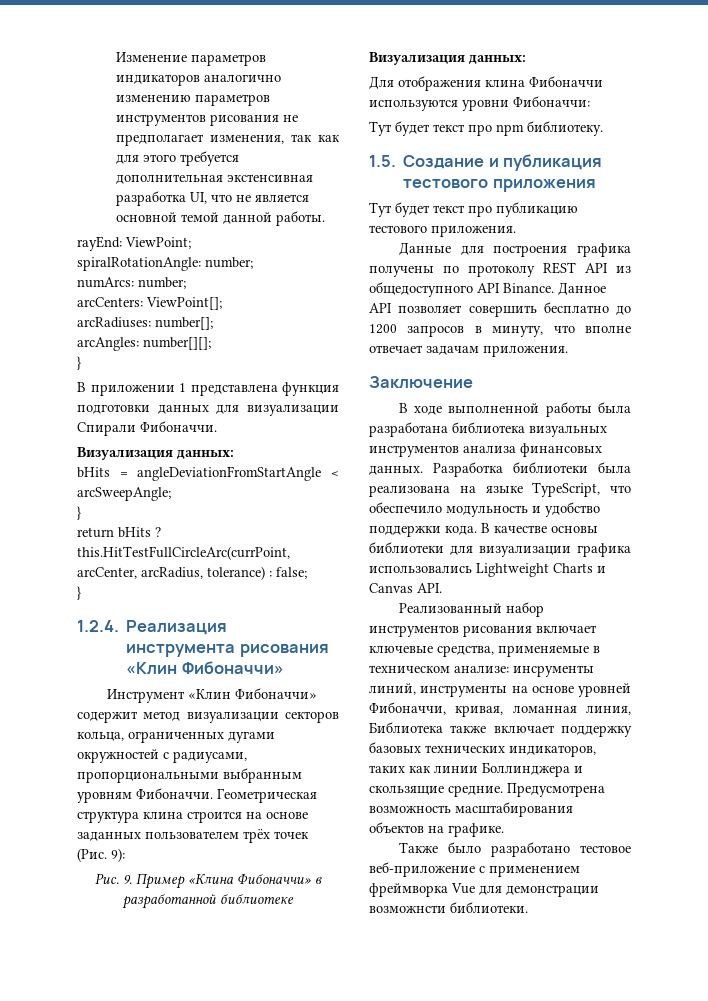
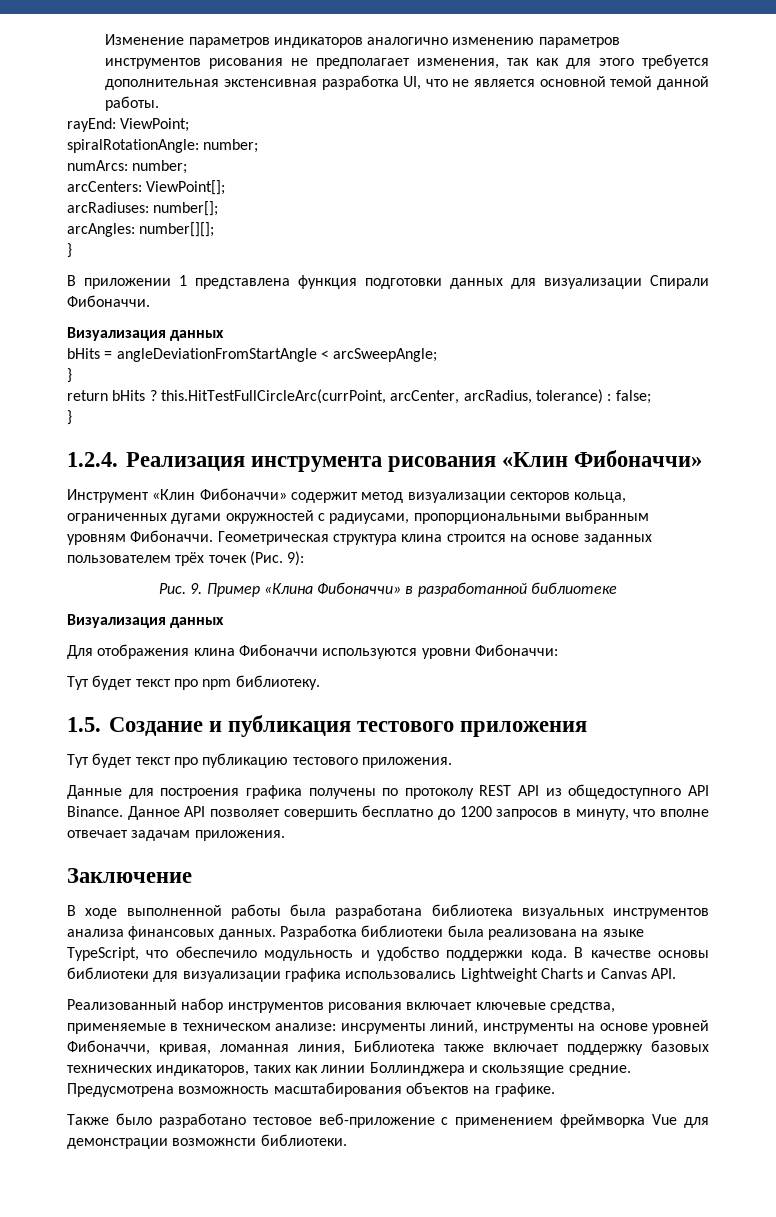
  В приложении 1 представлена функция подготовки данных для визуализации Спирали Фибоначчи.
- Визуализация данных:
+ Визуализация данных
  Рис. 9. Пример «Клина Фибоначчи» в разработанной библиотеке
- Визуализация данных:
+ Визуализация данных

